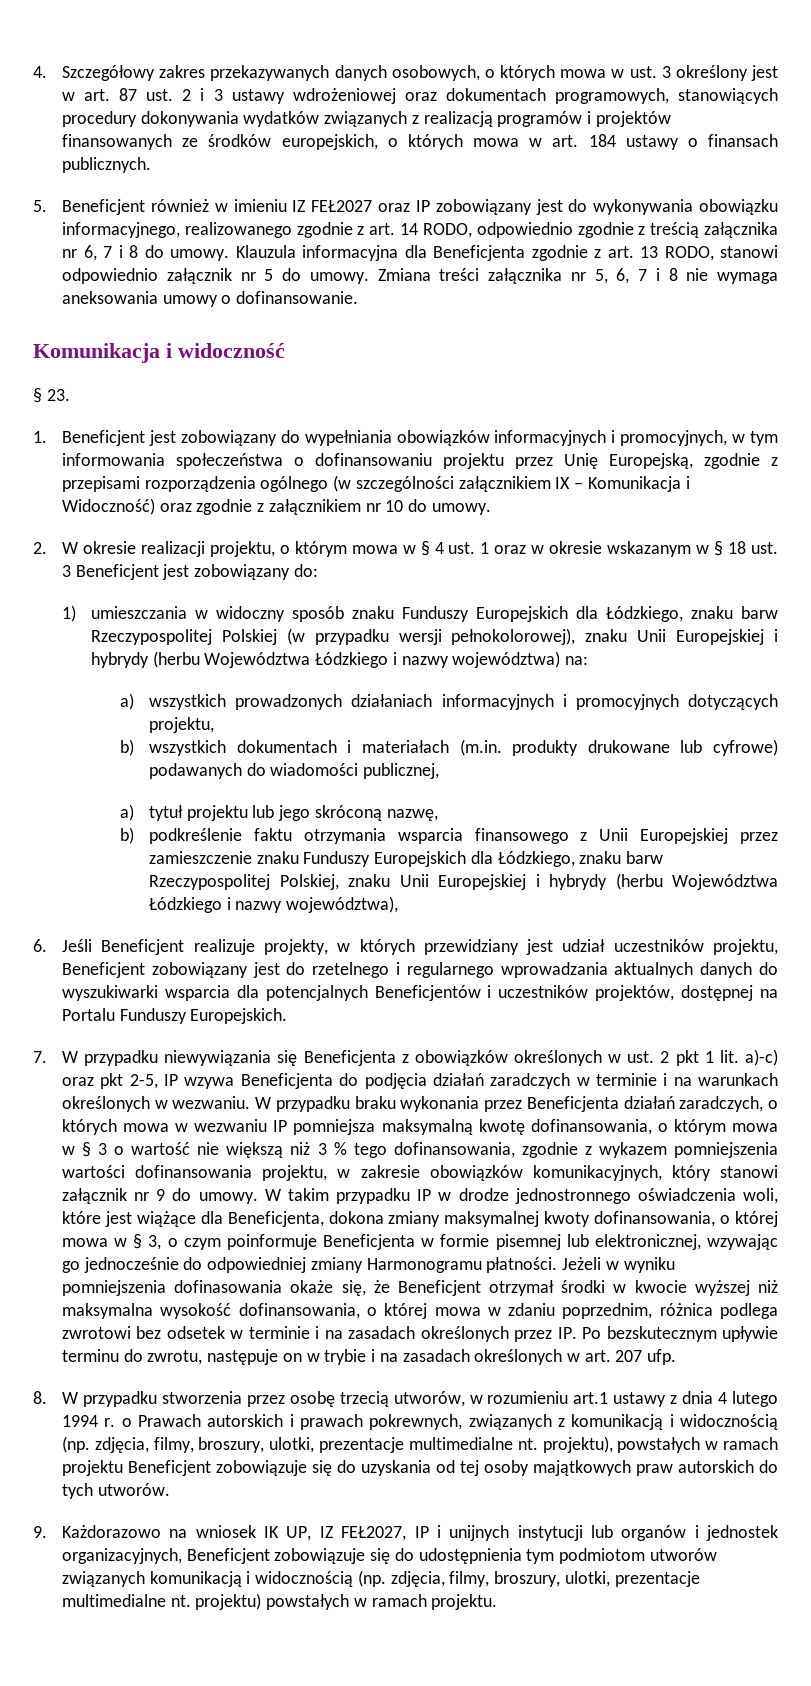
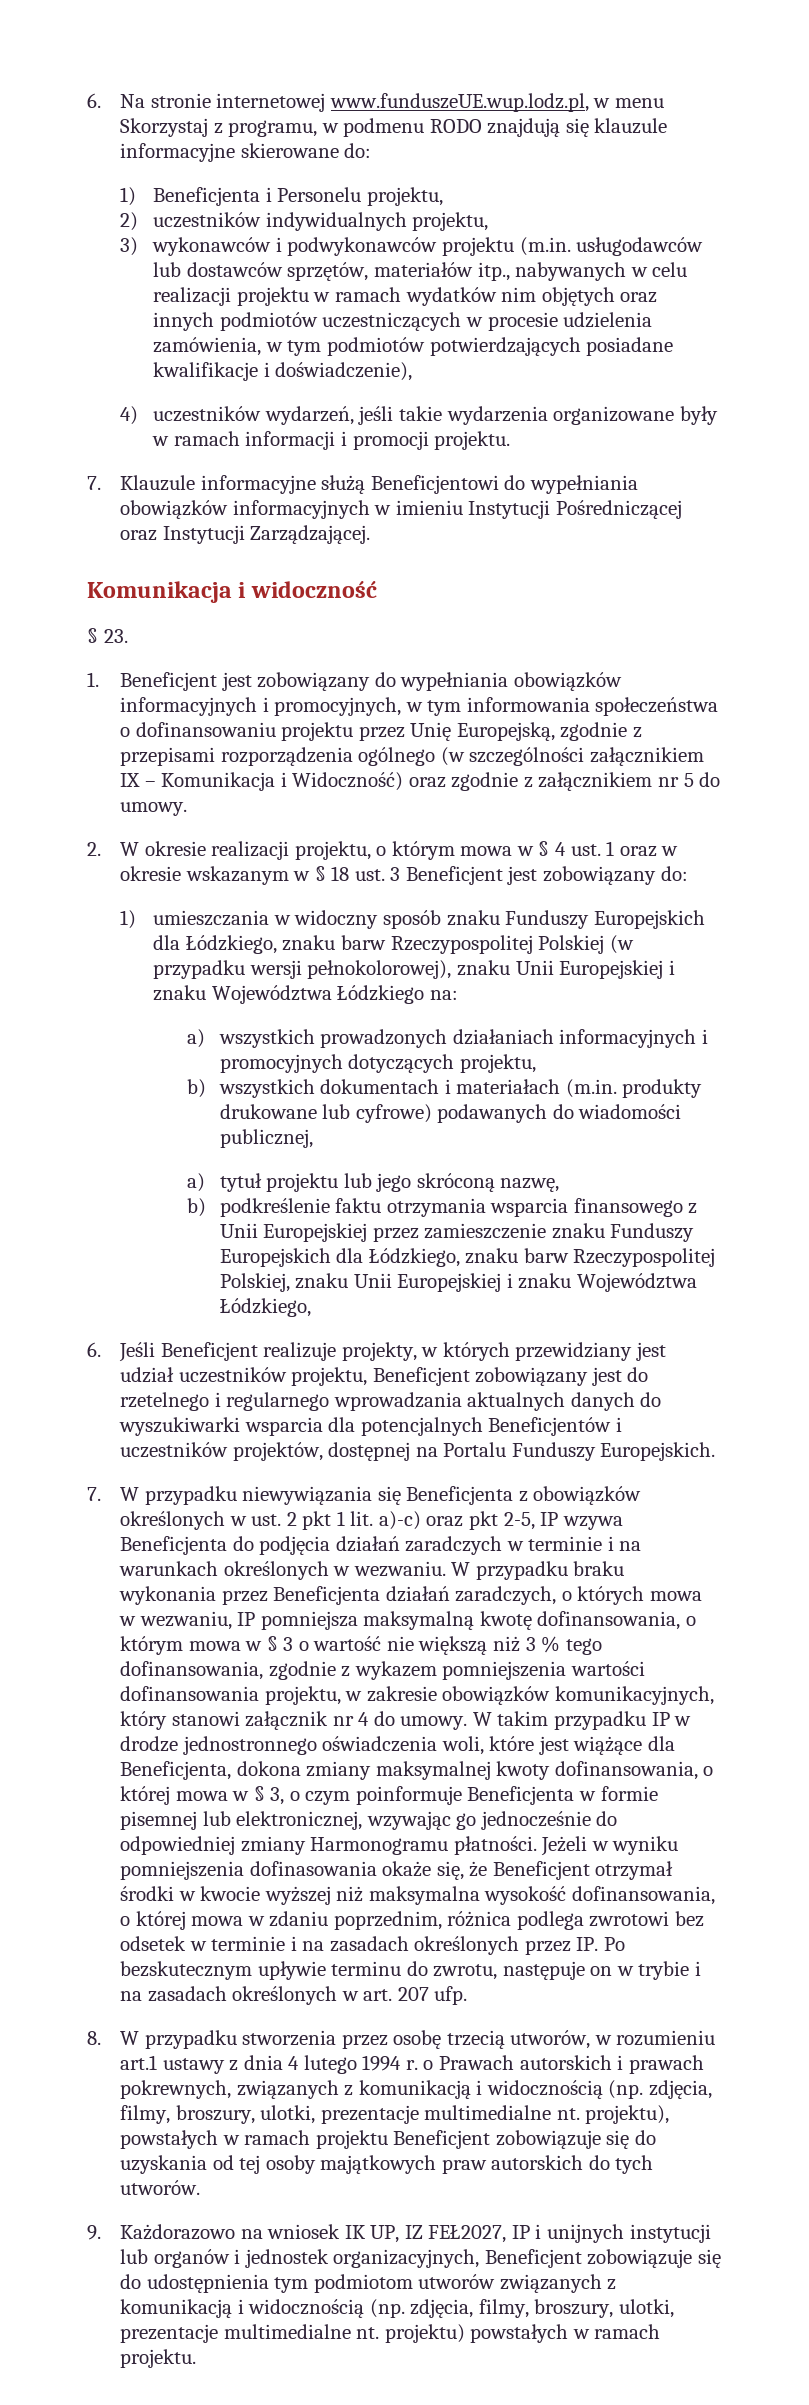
- 4. Szczegółowy zakres przekazywanych danych osobowych, o których mowa w ust. 3 określony jest w art. 87 ust. 2 i 3 ustawy wdrożeniowej oraz dokumentach programowych, stanowiących procedury dokonywania wydatków związanych z realizacją programów i projektów finansowanych ze środków europejskich, o których mowa w art. 184 ustawy o finansach publicznych.
- 5. Beneficjent również w imieniu IZ FEŁ2027 oraz IP zobowiązany jest do wykonywania obowiązku informacyjnego, realizowanego zgodnie z art. 14 RODO, odpowiednio zgodnie z treścią załącznika nr 6, 7 i 8 do umowy. Klauzula informacyjna dla Beneficjenta zgodnie z art. 13 RODO, stanowi odpowiednio załącznik nr 5 do umowy. Zmiana treści załącznika nr 5, 6, 7 i 8 nie wymaga aneksowania umowy o dofinansowanie.
+ 6. Na stronie internetowej www.funduszeUE.wup.lodz.pl, w menu Skorzystaj z programu, w podmenu RODO znajdują się klauzule informacyjne skierowane do:
+ 1) Beneficjenta i Personelu projektu,
+ 2) uczestników indywidualnych projektu,
+ 3) wykonawców i podwykonawców projektu (m.in. usługodawców lub dostawców sprzętów, materiałów itp., nabywanych w celu realizacji projektu w ramach wydatków nim objętych oraz innych podmiotów uczestniczących w procesie udzielenia zamówienia, w tym podmiotów potwierdzających posiadane kwalifikacje i doświadczenie),
+ 4) uczestników wydarzeń, jeśli takie wydarzenia organizowane były w ramach informacji i promocji projektu.
+ 7. Klauzule informacyjne służą Beneficjentowi do wypełniania obowiązków informacyjnych w imieniu Instytucji Pośredniczącej oraz Instytucji Zarządzającej.
- 1. Beneficjent jest zobowiązany do wypełniania obowiązków informacyjnych i promocyjnych, w tym informowania społeczeństwa o dofinansowaniu projektu przez Unię Europejską, zgodnie z przepisami rozporządzenia ogólnego (w szczególności załącznikiem IX – Komunikacja i Widoczność) oraz zgodnie z załącznikiem nr 10 do umowy.
+ 1. Beneficjent jest zobowiązany do wypełniania obowiązków informacyjnych i promocyjnych, w tym informowania społeczeństwa o dofinansowaniu projektu przez Unię Europejską, zgodnie z przepisami rozporządzenia ogólnego (w szczególności załącznikiem IX – Komunikacja i Widoczność) oraz zgodnie z załącznikiem nr 5 do umowy.
- 1) umieszczania w widoczny sposób znaku Funduszy Europejskich dla Łódzkiego, znaku barw Rzeczypospolitej Polskiej (w przypadku wersji pełnokolorowej), znaku Unii Europejskiej i hybrydy (herbu Województwa Łódzkiego i nazwy województwa) na:
+ 1) umieszczania w widoczny sposób znaku Funduszy Europejskich dla Łódzkiego, znaku barw Rzeczypospolitej Polskiej (w przypadku wersji pełnokolorowej), znaku Unii Europejskiej i znaku Województwa Łódzkiego na:
- b) podkreślenie faktu otrzymania wsparcia finansowego z Unii Europejskiej przez zamieszczenie znaku Funduszy Europejskich dla Łódzkiego, znaku barw Rzeczypospolitej Polskiej, znaku Unii Europejskiej i hybrydy (herbu Województwa Łódzkiego i nazwy województwa),
+ b) podkreślenie faktu otrzymania wsparcia finansowego z Unii Europejskiej przez zamieszczenie znaku Funduszy Europejskich dla Łódzkiego, znaku barw Rzeczypospolitej Polskiej, znaku Unii Europejskiej i znaku Województwa Łódzkiego,
- W przypadku braku wykonania przez Beneficjenta działań zaradczych, o których mowa w wezwaniu IP pomniejsza maksymalną kwotę dofinansowania, o którym mowa w § 3 o wartość nie większą niż 3 % tego dofinansowania, zgodnie z wykazem pomniejszenia wartości dofinansowania projektu, w zakresie obowiązków komunikacyjnych, który stanowi załącznik nr 9 do umowy.
+ W przypadku braku wykonania przez Beneficjenta działań zaradczych, o których mowa w wezwaniu, IP pomniejsza maksymalną kwotę dofinansowania, o którym mowa w § 3 o wartość nie większą niż 3 % tego dofinansowania, zgodnie z wykazem pomniejszenia wartości dofinansowania projektu, w zakresie obowiązków komunikacyjnych, który stanowi załącznik nr 4 do umowy.
- 9. Każdorazowo na wniosek IK UP, IZ FEŁ2027, IP i unijnych instytucji lub organów i jednostek organizacyjnych, Beneficjent zobowiązuje się do udostępnienia tym podmiotom utworów związanych komunikacją i widocznością (np. zdjęcia, filmy, broszury, ulotki, prezentacje multimedialne nt. projektu) powstałych w ramach projektu.
+ 9. Każdorazowo na wniosek IK UP, IZ FEŁ2027, IP i unijnych instytucji lub organów i jednostek organizacyjnych, Beneficjent zobowiązuje się do udostępnienia tym podmiotom utworów związanych z komunikacją i widocznością (np. zdjęcia, filmy, broszury, ulotki, prezentacje multimedialne nt. projektu) powstałych w ramach projektu.

